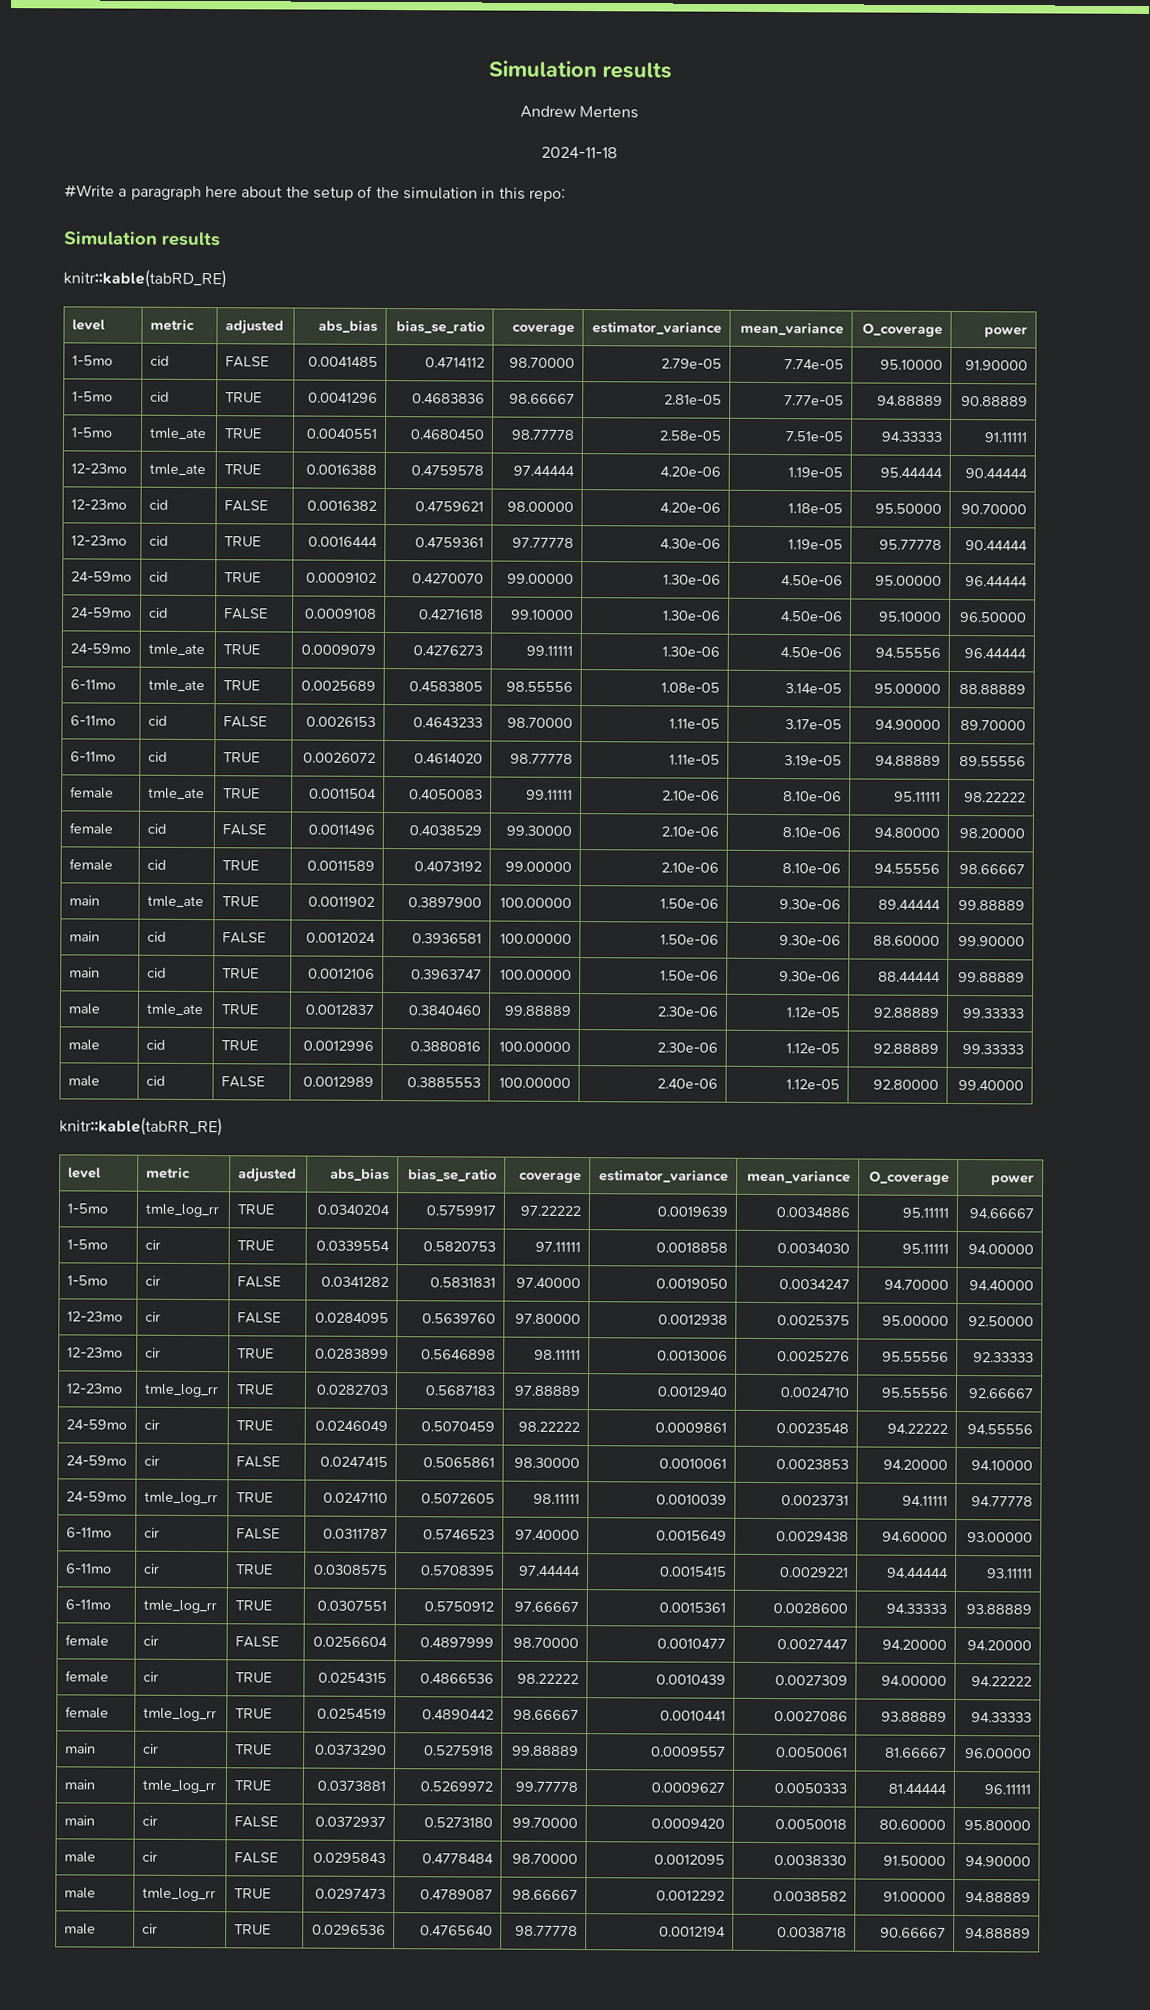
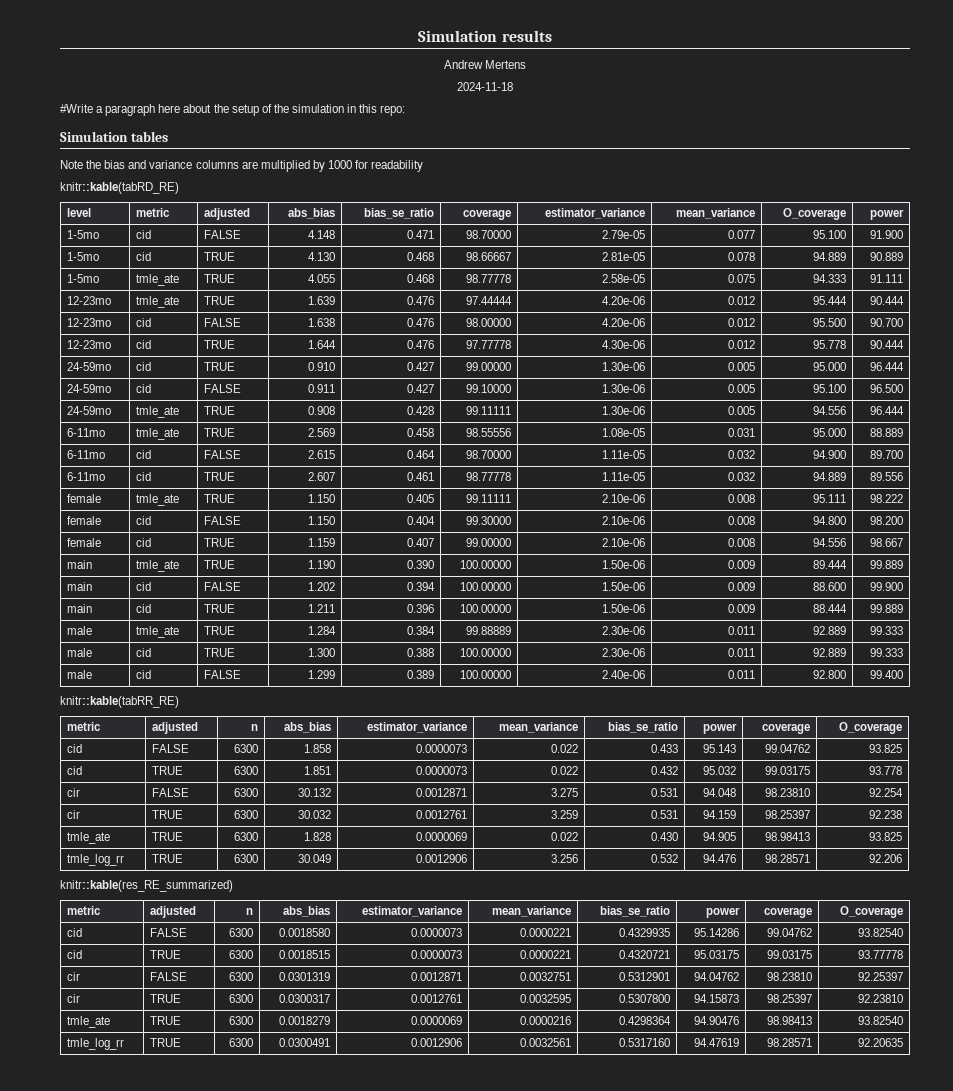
  #Write a paragraph here about the setup of the simulation in this repo:
- Simulation results
+ Simulation tables
+ Note the bias and variance columns are multiplied by 1000 for readability
- 1-5mo | cid | FALSE | 0.0041485 | 0.4714112 | 98.70000 | 2.79e-05 | 7.74e-05 | 95.10000 | 91.90000
+ 1-5mo | cid | FALSE | 4.148 | 0.471 | 98.70000 | 2.79e-05 | 0.077 | 95.100 | 91.900
- 1-5mo | cid | TRUE | 0.0041296 | 0.4683836 | 98.66667 | 2.81e-05 | 7.77e-05 | 94.88889 | 90.88889
+ 1-5mo | cid | TRUE | 4.130 | 0.468 | 98.66667 | 2.81e-05 | 0.078 | 94.889 | 90.889
- 1-5mo | tmle_ate | TRUE | 0.0040551 | 0.4680450 | 98.77778 | 2.58e-05 | 7.51e-05 | 94.33333 | 91.11111
+ 1-5mo | tmle_ate | TRUE | 4.055 | 0.468 | 98.77778 | 2.58e-05 | 0.075 | 94.333 | 91.111
- 12-23mo | tmle_ate | TRUE | 0.0016388 | 0.4759578 | 97.44444 | 4.20e-06 | 1.19e-05 | 95.44444 | 90.44444
+ 12-23mo | tmle_ate | TRUE | 1.639 | 0.476 | 97.44444 | 4.20e-06 | 0.012 | 95.444 | 90.444
- 12-23mo | cid | FALSE | 0.0016382 | 0.4759621 | 98.00000 | 4.20e-06 | 1.18e-05 | 95.50000 | 90.70000
+ 12-23mo | cid | FALSE | 1.638 | 0.476 | 98.00000 | 4.20e-06 | 0.012 | 95.500 | 90.700
- 12-23mo | cid | TRUE | 0.0016444 | 0.4759361 | 97.77778 | 4.30e-06 | 1.19e-05 | 95.77778 | 90.44444
+ 12-23mo | cid | TRUE | 1.644 | 0.476 | 97.77778 | 4.30e-06 | 0.012 | 95.778 | 90.444
- 24-59mo | cid | TRUE | 0.0009102 | 0.4270070 | 99.00000 | 1.30e-06 | 4.50e-06 | 95.00000 | 96.44444
+ 24-59mo | cid | TRUE | 0.910 | 0.427 | 99.00000 | 1.30e-06 | 0.005 | 95.000 | 96.444
- 24-59mo | cid | FALSE | 0.0009108 | 0.4271618 | 99.10000 | 1.30e-06 | 4.50e-06 | 95.10000 | 96.50000
+ 24-59mo | cid | FALSE | 0.911 | 0.427 | 99.10000 | 1.30e-06 | 0.005 | 95.100 | 96.500
- 24-59mo | tmle_ate | TRUE | 0.0009079 | 0.4276273 | 99.11111 | 1.30e-06 | 4.50e-06 | 94.55556 | 96.44444
+ 24-59mo | tmle_ate | TRUE | 0.908 | 0.428 | 99.11111 | 1.30e-06 | 0.005 | 94.556 | 96.444
- 6-11mo | tmle_ate | TRUE | 0.0025689 | 0.4583805 | 98.55556 | 1.08e-05 | 3.14e-05 | 95.00000 | 88.88889
+ 6-11mo | tmle_ate | TRUE | 2.569 | 0.458 | 98.55556 | 1.08e-05 | 0.031 | 95.000 | 88.889
- 6-11mo | cid | FALSE | 0.0026153 | 0.4643233 | 98.70000 | 1.11e-05 | 3.17e-05 | 94.90000 | 89.70000
+ 6-11mo | cid | FALSE | 2.615 | 0.464 | 98.70000 | 1.11e-05 | 0.032 | 94.900 | 89.700
- 6-11mo | cid | TRUE | 0.0026072 | 0.4614020 | 98.77778 | 1.11e-05 | 3.19e-05 | 94.88889 | 89.55556
+ 6-11mo | cid | TRUE | 2.607 | 0.461 | 98.77778 | 1.11e-05 | 0.032 | 94.889 | 89.556
- female | tmle_ate | TRUE | 0.0011504 | 0.4050083 | 99.11111 | 2.10e-06 | 8.10e-06 | 95.11111 | 98.22222
+ female | tmle_ate | TRUE | 1.150 | 0.405 | 99.11111 | 2.10e-06 | 0.008 | 95.111 | 98.222
- female | cid | FALSE | 0.0011496 | 0.4038529 | 99.30000 | 2.10e-06 | 8.10e-06 | 94.80000 | 98.20000
+ female | cid | FALSE | 1.150 | 0.404 | 99.30000 | 2.10e-06 | 0.008 | 94.800 | 98.200
- female | cid | TRUE | 0.0011589 | 0.4073192 | 99.00000 | 2.10e-06 | 8.10e-06 | 94.55556 | 98.66667
+ female | cid | TRUE | 1.159 | 0.407 | 99.00000 | 2.10e-06 | 0.008 | 94.556 | 98.667
- main | tmle_ate | TRUE | 0.0011902 | 0.3897900 | 100.00000 | 1.50e-06 | 9.30e-06 | 89.44444 | 99.88889
+ main | tmle_ate | TRUE | 1.190 | 0.390 | 100.00000 | 1.50e-06 | 0.009 | 89.444 | 99.889
- main | cid | FALSE | 0.0012024 | 0.3936581 | 100.00000 | 1.50e-06 | 9.30e-06 | 88.60000 | 99.90000
+ main | cid | FALSE | 1.202 | 0.394 | 100.00000 | 1.50e-06 | 0.009 | 88.600 | 99.900
- main | cid | TRUE | 0.0012106 | 0.3963747 | 100.00000 | 1.50e-06 | 9.30e-06 | 88.44444 | 99.88889
+ main | cid | TRUE | 1.211 | 0.396 | 100.00000 | 1.50e-06 | 0.009 | 88.444 | 99.889
- male | tmle_ate | TRUE | 0.0012837 | 0.3840460 | 99.88889 | 2.30e-06 | 1.12e-05 | 92.88889 | 99.33333
+ male | tmle_ate | TRUE | 1.284 | 0.384 | 99.88889 | 2.30e-06 | 0.011 | 92.889 | 99.333
- male | cid | TRUE | 0.0012996 | 0.3880816 | 100.00000 | 2.30e-06 | 1.12e-05 | 92.88889 | 99.33333
+ male | cid | TRUE | 1.300 | 0.388 | 100.00000 | 2.30e-06 | 0.011 | 92.889 | 99.333
- male | cid | FALSE | 0.0012989 | 0.3885553 | 100.00000 | 2.40e-06 | 1.12e-05 | 92.80000 | 99.40000
+ male | cid | FALSE | 1.299 | 0.389 | 100.00000 | 2.40e-06 | 0.011 | 92.800 | 99.400
  knitr::kable(tabRR_RE)
- level | metric | adjusted | abs_bias | bias_se_ratio | coverage | estimator_variance | mean_variance | O_coverage | power
- 1-5mo | tmle_log_rr | TRUE | 0.0340204 | 0.5759917 | 97.22222 | 0.0019639 | 0.0034886 | 95.11111 | 94.66667
- 1-5mo | cir | TRUE | 0.0339554 | 0.5820753 | 97.11111 | 0.0018858 | 0.0034030 | 95.11111 | 94.00000
- 1-5mo | cir | FALSE | 0.0341282 | 0.5831831 | 97.40000 | 0.0019050 | 0.0034247 | 94.70000 | 94.40000
- 12-23mo | cir | FALSE | 0.0284095 | 0.5639760 | 97.80000 | 0.0012938 | 0.0025375 | 95.00000 | 92.50000
- 12-23mo | cir | TRUE | 0.0283899 | 0.5646898 | 98.11111 | 0.0013006 | 0.0025276 | 95.55556 | 92.33333
- 12-23mo | tmle_log_rr | TRUE | 0.0282703 | 0.5687183 | 97.88889 | 0.0012940 | 0.0024710 | 95.55556 | 92.66667
- 24-59mo | cir | TRUE | 0.0246049 | 0.5070459 | 98.22222 | 0.0009861 | 0.0023548 | 94.22222 | 94.55556
- 24-59mo | cir | FALSE | 0.0247415 | 0.5065861 | 98.30000 | 0.0010061 | 0.0023853 | 94.20000 | 94.10000
- 24-59mo | tmle_log_rr | TRUE | 0.0247110 | 0.5072605 | 98.11111 | 0.0010039 | 0.0023731 | 94.11111 | 94.77778
- 6-11mo | cir | FALSE | 0.0311787 | 0.5746523 | 97.40000 | 0.0015649 | 0.0029438 | 94.60000 | 93.00000
- 6-11mo | cir | TRUE | 0.0308575 | 0.5708395 | 97.44444 | 0.0015415 | 0.0029221 | 94.44444 | 93.11111
- 6-11mo | tmle_log_rr | TRUE | 0.0307551 | 0.5750912 | 97.66667 | 0.0015361 | 0.0028600 | 94.33333 | 93.88889
- female | cir | FALSE | 0.0256604 | 0.4897999 | 98.70000 | 0.0010477 | 0.0027447 | 94.20000 | 94.20000
- female | cir | TRUE | 0.0254315 | 0.4866536 | 98.22222 | 0.0010439 | 0.0027309 | 94.00000 | 94.22222
- female | tmle_log_rr | TRUE | 0.0254519 | 0.4890442 | 98.66667 | 0.0010441 | 0.0027086 | 93.88889 | 94.33333
- main | cir | TRUE | 0.0373290 | 0.5275918 | 99.88889 | 0.0009557 | 0.0050061 | 81.66667 | 96.00000
- main | tmle_log_rr | TRUE | 0.0373881 | 0.5269972 | 99.77778 | 0.0009627 | 0.0050333 | 81.44444 | 96.11111
- main | cir | FALSE | 0.0372937 | 0.5273180 | 99.70000 | 0.0009420 | 0.0050018 | 80.60000 | 95.80000
- male | cir | FALSE | 0.0295843 | 0.4778484 | 98.70000 | 0.0012095 | 0.0038330 | 91.50000 | 94.90000
- male | tmle_log_rr | TRUE | 0.0297473 | 0.4789087 | 98.66667 | 0.0012292 | 0.0038582 | 91.00000 | 94.88889
- male | cir | TRUE | 0.0296536 | 0.4765640 | 98.77778 | 0.0012194 | 0.0038718 | 90.66667 | 94.88889
+ metric | adjusted | n | abs_bias | estimator_variance | mean_variance | bias_se_ratio | power | coverage | O_coverage
+ cid | FALSE | 6300 | 1.858 | 0.0000073 | 0.022 | 0.433 | 95.143 | 99.04762 | 93.825
+ cid | TRUE | 6300 | 1.851 | 0.0000073 | 0.022 | 0.432 | 95.032 | 99.03175 | 93.778
+ cir | FALSE | 6300 | 30.132 | 0.0012871 | 3.275 | 0.531 | 94.048 | 98.23810 | 92.254
+ cir | TRUE | 6300 | 30.032 | 0.0012761 | 3.259 | 0.531 | 94.159 | 98.25397 | 92.238
+ tmle_ate | TRUE | 6300 | 1.828 | 0.0000069 | 0.022 | 0.430 | 94.905 | 98.98413 | 93.825
+ tmle_log_rr | TRUE | 6300 | 30.049 | 0.0012906 | 3.256 | 0.532 | 94.476 | 98.28571 | 92.206
+ knitr::kable(res_RE_summarized)
+ metric | adjusted | n | abs_bias | estimator_variance | mean_variance | bias_se_ratio | power | coverage | O_coverage
+ cid | FALSE | 6300 | 0.0018580 | 0.0000073 | 0.0000221 | 0.4329935 | 95.14286 | 99.04762 | 93.82540
+ cid | TRUE | 6300 | 0.0018515 | 0.0000073 | 0.0000221 | 0.4320721 | 95.03175 | 99.03175 | 93.77778
+ cir | FALSE | 6300 | 0.0301319 | 0.0012871 | 0.0032751 | 0.5312901 | 94.04762 | 98.23810 | 92.25397
+ cir | TRUE | 6300 | 0.0300317 | 0.0012761 | 0.0032595 | 0.5307800 | 94.15873 | 98.25397 | 92.23810
+ tmle_ate | TRUE | 6300 | 0.0018279 | 0.0000069 | 0.0000216 | 0.4298364 | 94.90476 | 98.98413 | 93.82540
+ tmle_log_rr | TRUE | 6300 | 0.0300491 | 0.0012906 | 0.0032561 | 0.5317160 | 94.47619 | 98.28571 | 92.20635

